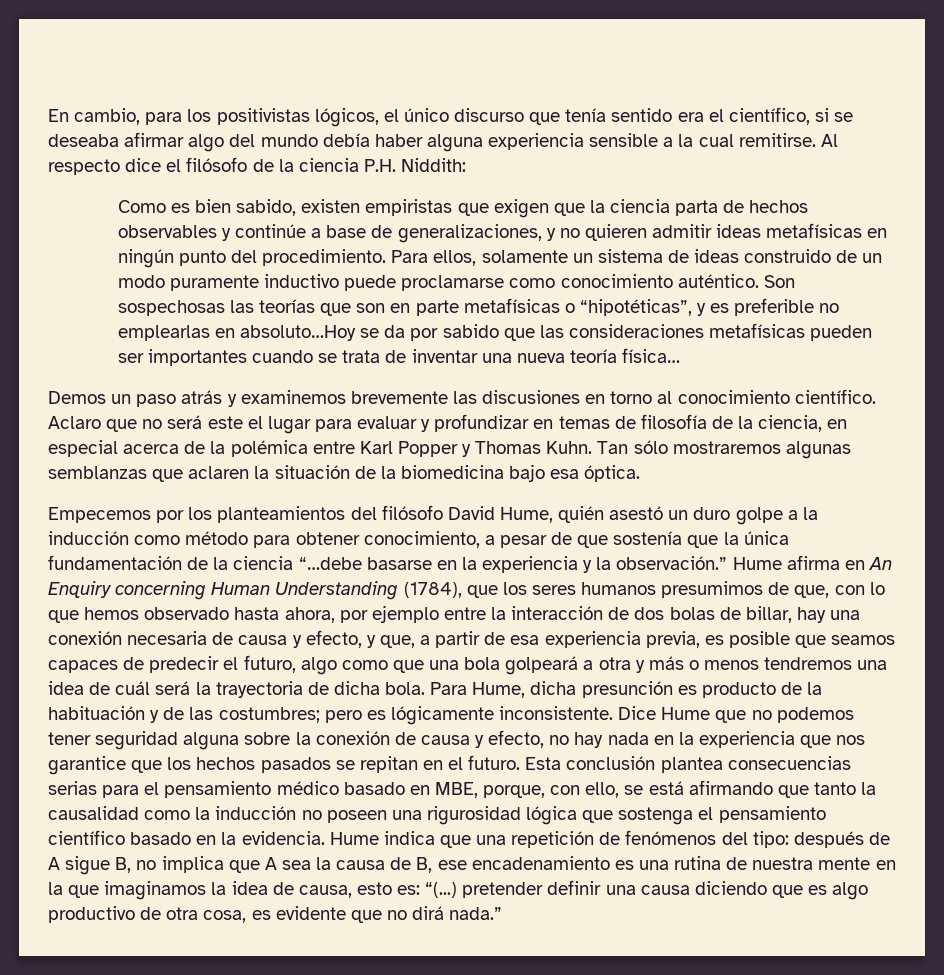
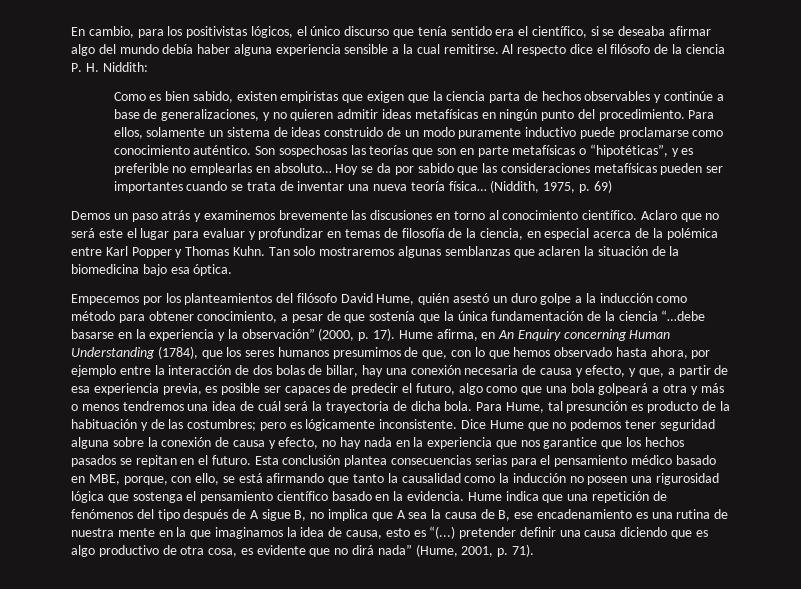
- Al respecto dice el filósofo de la ciencia P.H. Niddith:
+ Al respecto dice el filósofo de la ciencia P. H. Niddith:
- Son sospechosas las teorías que son en parte metafísicas o “hipotéticas”, y es preferible no emplearlas en absoluto…Hoy se da por sabido que las consideraciones metafísicas pueden ser importantes cuando se trata de inventar una nueva teoría física…
+ Son sospechosas las teorías que son en parte metafísicas o “hipotéticas”, y es preferible no emplearlas en absoluto… Hoy se da por sabido que las consideraciones metafísicas pueden ser importantes cuando se trata de inventar una nueva teoría física… (Niddith, 1975, p. 69)
- Tan sólo mostraremos algunas semblanzas que aclaren la situación de la biomedicina bajo esa óptica.
+ Tan solo mostraremos algunas semblanzas que aclaren la situación de la biomedicina bajo esa óptica.
- Empecemos por los planteamientos del filósofo David Hume, quién asestó un duro golpe a la inducción como método para obtener conocimiento, a pesar de que sostenía que la única fundamentación de la ciencia “…debe basarse en la experiencia y la observación.” Hume afirma en An Enquiry concerning Human Understanding (1784), que los seres humanos presumimos de que, con lo que hemos observado hasta ahora, por ejemplo entre la interacción de dos bolas de billar, hay una conexión necesaria de causa y efecto, y que, a partir de esa experiencia previa, es posible que seamos capaces de predecir el futuro, algo como que una bola golpeará a otra y más o menos tendremos una idea de cuál será la trayectoria de dicha bola.
+ Empecemos por los planteamientos del filósofo David Hume, quién asestó un duro golpe a la inducción como método para obtener conocimiento, a pesar de que sostenía que la única fundamentación de la ciencia “…debe basarse en la experiencia y la observación” (2000, p. 17). Hume afirma, en An Enquiry concerning Human Understanding (1784), que los seres humanos presumimos de que, con lo que hemos observado hasta ahora, por ejemplo entre la interacción de dos bolas de billar, hay una conexión necesaria de causa y efecto, y que, a partir de esa experiencia previa, es posible ser capaces de predecir el futuro, algo como que una bola golpeará a otra y más o menos tendremos una idea de cuál será la trayectoria de dicha bola.
- Para Hume, dicha presunción es producto de la habituación y de las costumbres; pero es lógicamente inconsistente.
+ Para Hume, tal presunción es producto de la habituación y de las costumbres; pero es lógicamente inconsistente.
- Hume indica que una repetición de fenómenos del tipo: después de A sigue B, no implica que A sea la causa de B, ese encadenamiento es una rutina de nuestra mente en la que imaginamos la idea de causa, esto es: “(...) pretender definir una causa diciendo que es algo productivo de otra cosa, es evidente que no dirá nada.”
+ Hume indica que una repetición de fenómenos del tipo después de A sigue B, no implica que A sea la causa de B, ese encadenamiento es una rutina de nuestra mente en la que imaginamos la idea de causa, esto es “(...) pretender definir una causa diciendo que es algo productivo de otra cosa, es evidente que no dirá nada” (Hume, 2001, p. 71).

